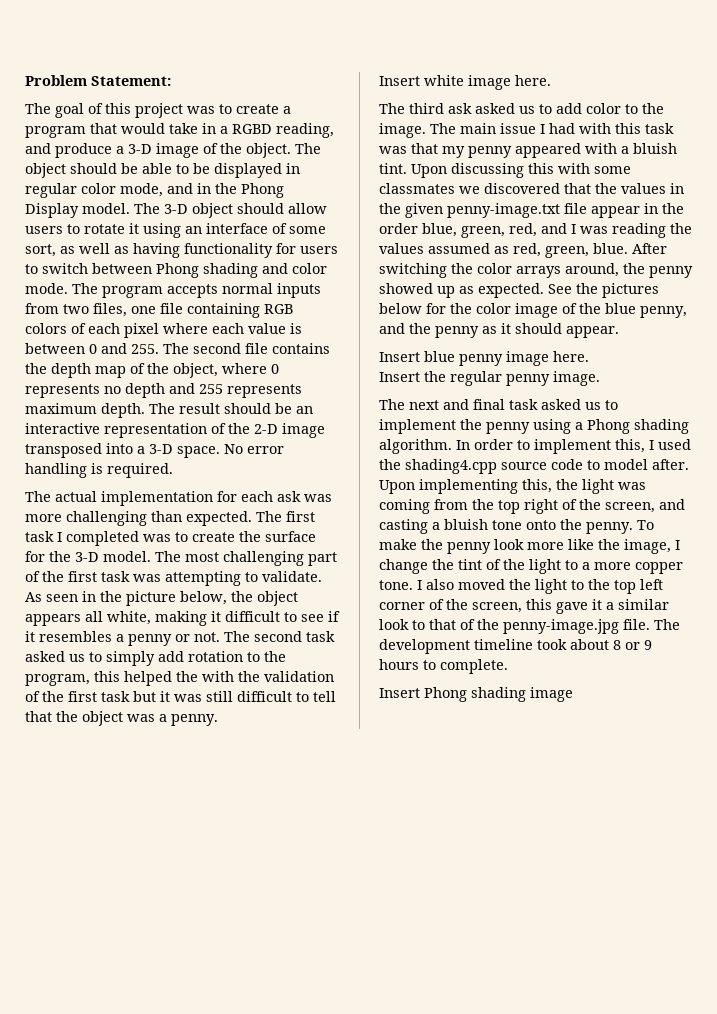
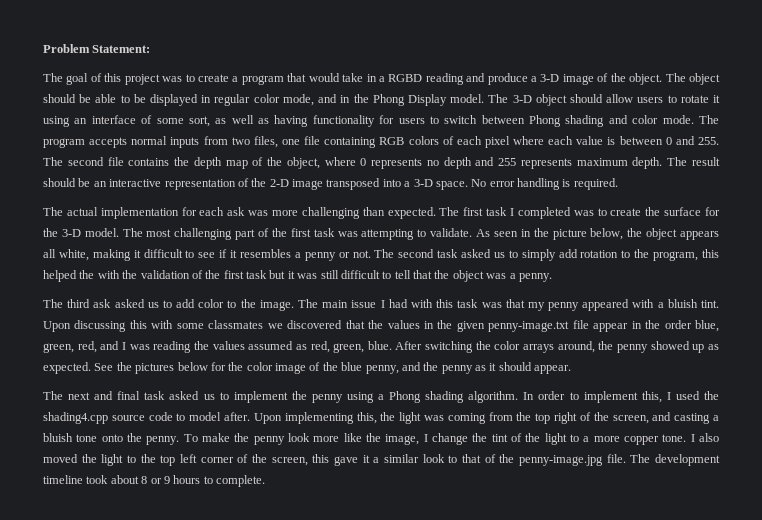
- The goal of this project was to create a program that would take in a RGBD reading, and produce a 3-D image of the object.
+ The goal of this project was to create a program that would take in a RGBD reading and produce a 3-D image of the object.
- Insert white image here.
- Insert blue penny image here.
- Insert the regular penny image.
- Insert Phong shading image

